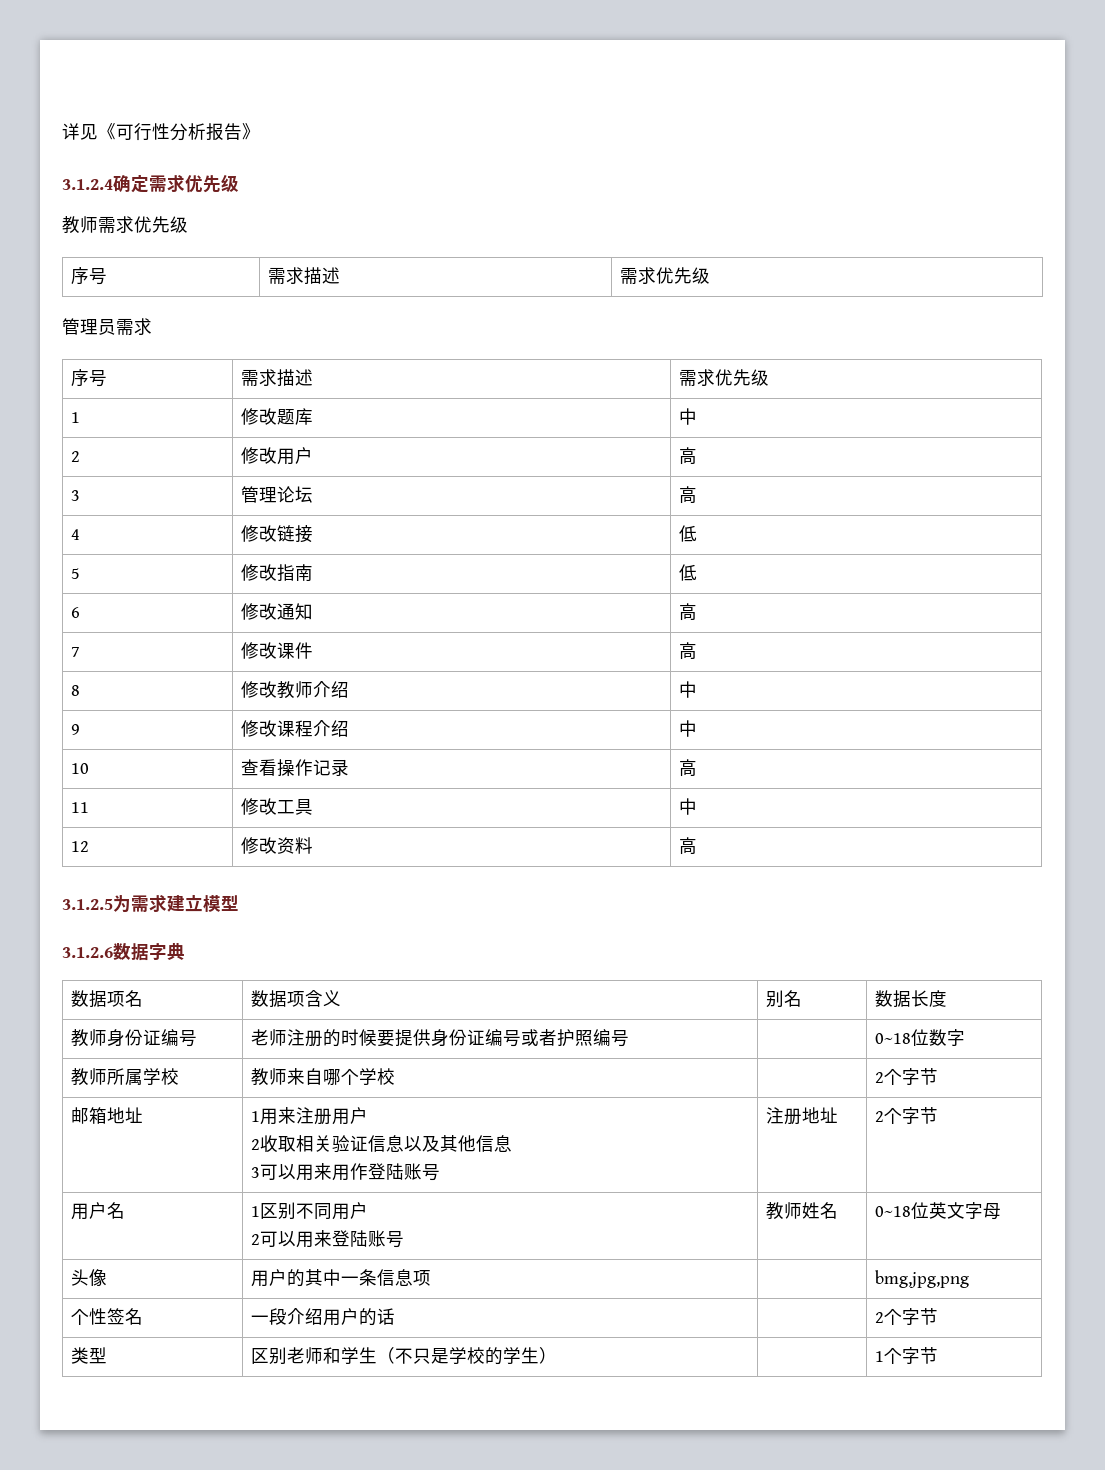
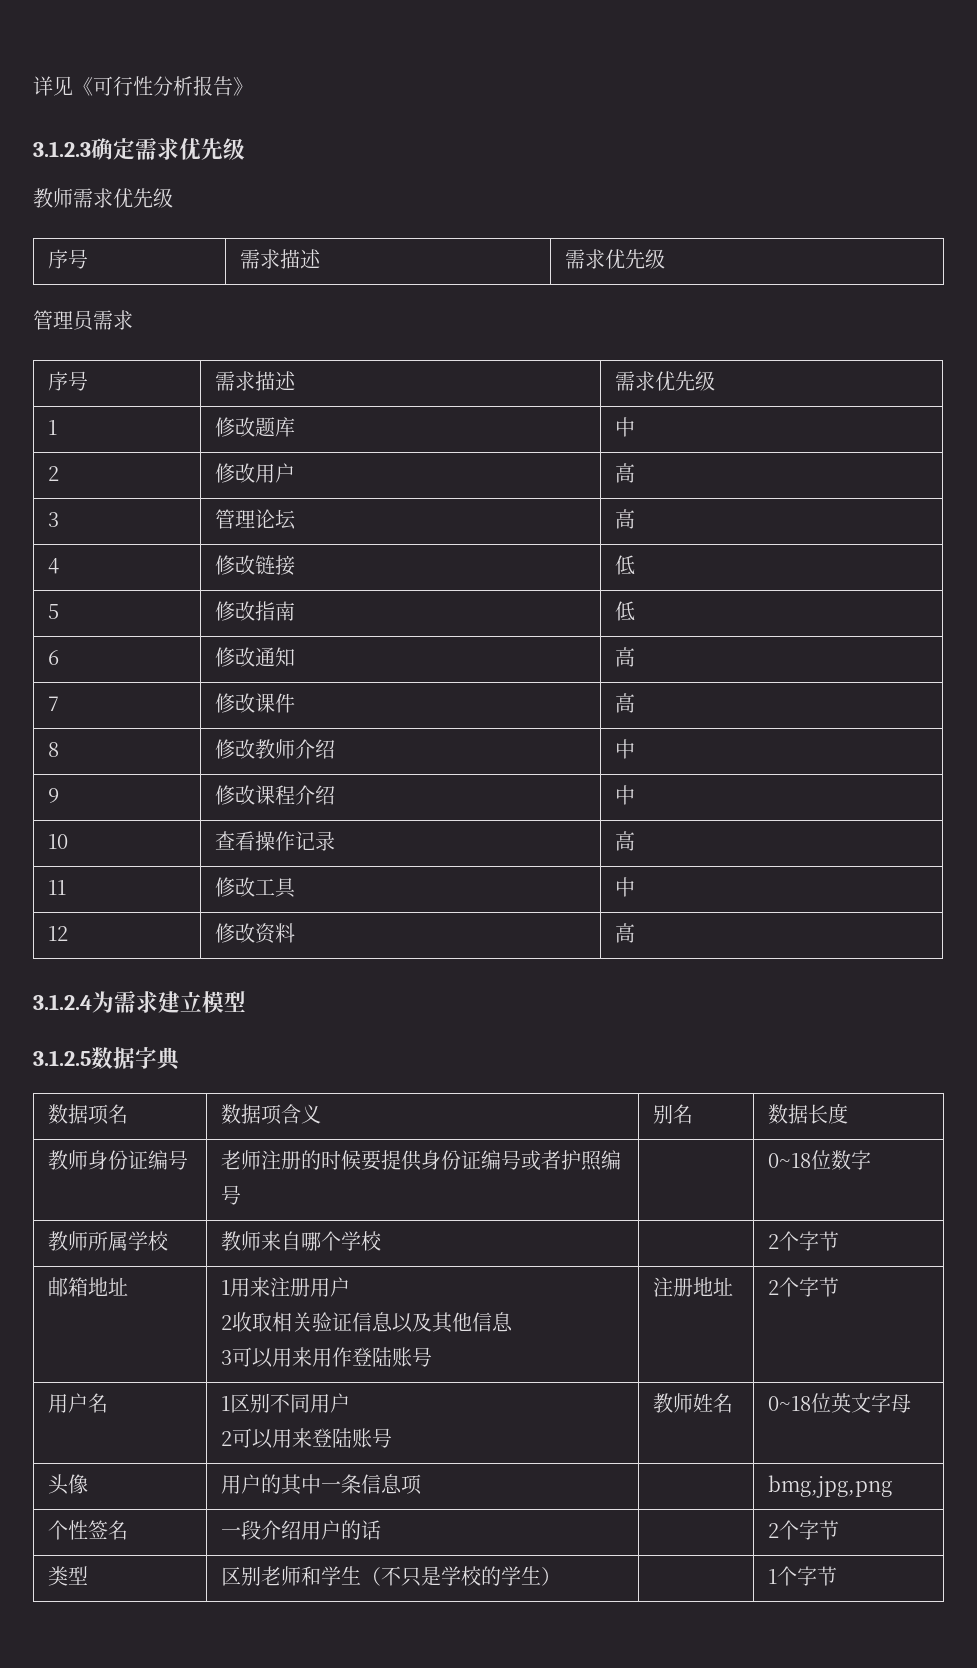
- 3.1.2.4确定需求优先级
+ 3.1.2.3确定需求优先级
- 3.1.2.5为需求建立模型
+ 3.1.2.4为需求建立模型
- 3.1.2.6数据字典
+ 3.1.2.5数据字典

